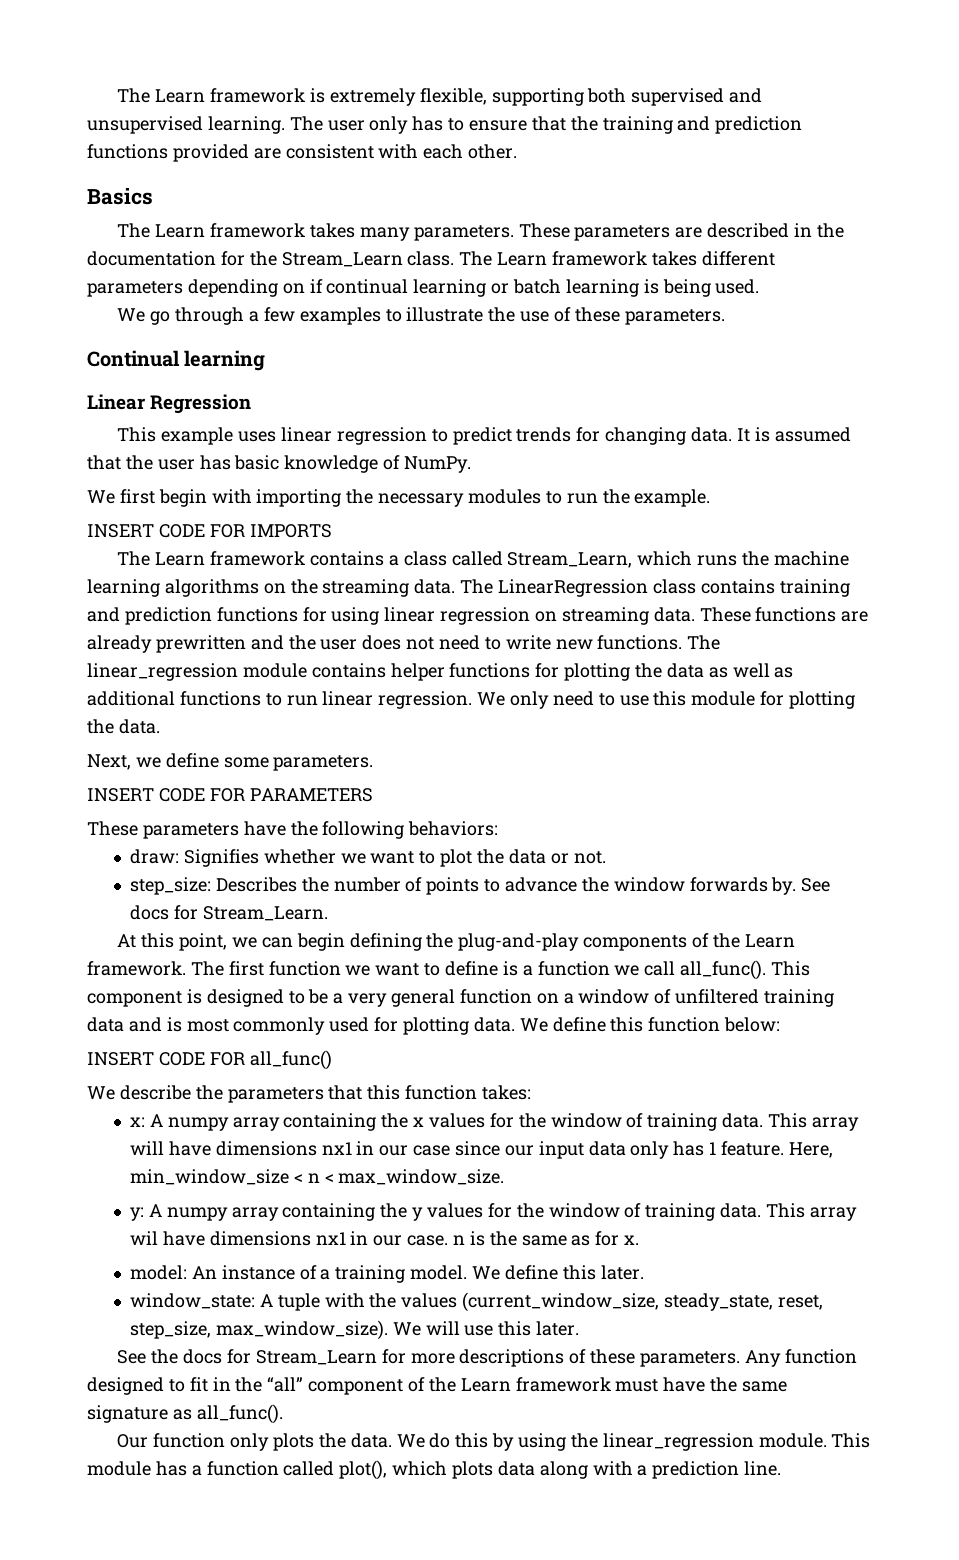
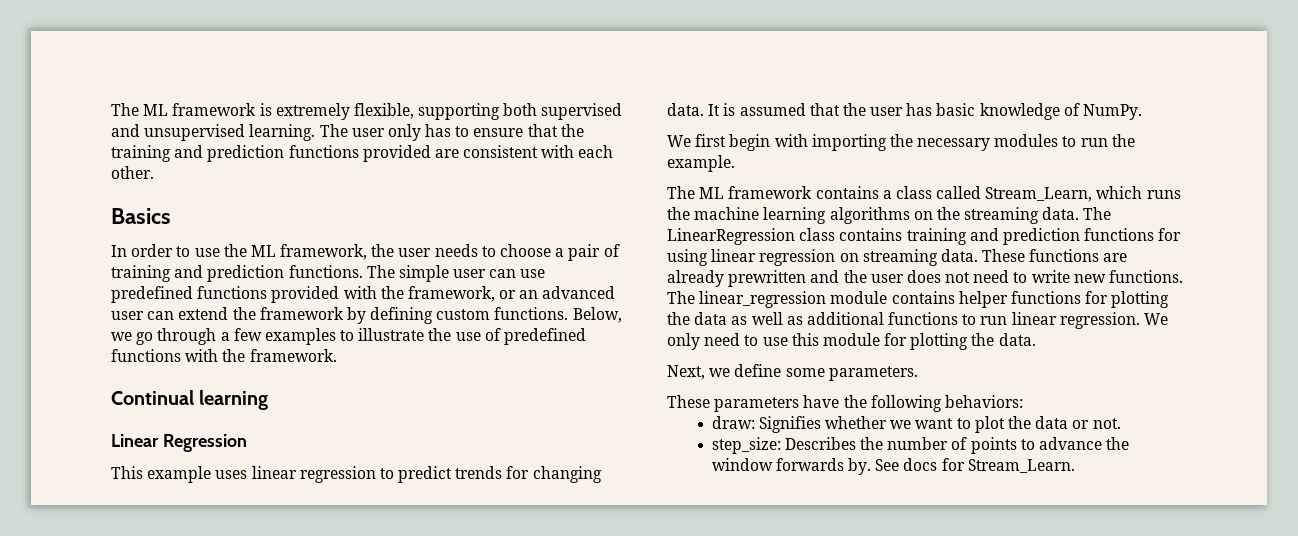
- The Learn framework is extremely flexible, supporting both supervised and unsupervised learning.
+ The ML framework is extremely flexible, supporting both supervised and unsupervised learning.
- The Learn framework takes many parameters. These parameters are described in the documentation for the Stream_Learn class. The Learn framework takes different parameters depending on if continual learning or batch learning is being used.
- We go through a few examples to illustrate the use of these parameters.
+ In order to use the ML framework, the user needs to choose a pair of training and prediction functions. The simple user can use predefined functions provided with the framework, or an advanced user can extend the framework by defining custom functions. Below, we go through a few examples to illustrate the use of predefined functions with the framework.
- INSERT CODE FOR IMPORTS
- The Learn framework contains a class called Stream_Learn, which runs the machine learning algorithms on the streaming data.
+ The ML framework contains a class called Stream_Learn, which runs the machine learning algorithms on the streaming data.
- INSERT CODE FOR PARAMETERS
- At this point, we can begin defining the plug-and-play components of the Learn framework. The first function we want to define is a function we call all_func(). This component is designed to be a very general function on a window of unfiltered training data and is most commonly used for plotting data. We define this function below:
- INSERT CODE FOR all_func()
- We describe the parameters that this function takes:
- x: A numpy array containing the x values for the window of training data. This array will have dimensions nx1 in our case since our input data only has 1 feature. Here, min_window_size < n < max_window_size.
- y: A numpy array containing the y values for the window of training data. This array wil have dimensions nx1 in our case. n is the same as for x.
- model: An instance of a training model. We define this later.
- window_state: A tuple with the values (current_window_size, steady_state, reset, step_size, max_window_size). We will use this later.
- See the docs for Stream_Learn for more descriptions of these parameters. Any function designed to fit in the “all” component of the Learn framework must have the same signature as all_func().
- Our function only plots the data. We do this by using the linear_regression module. This module has a function called plot(), which plots data along with a prediction line.

